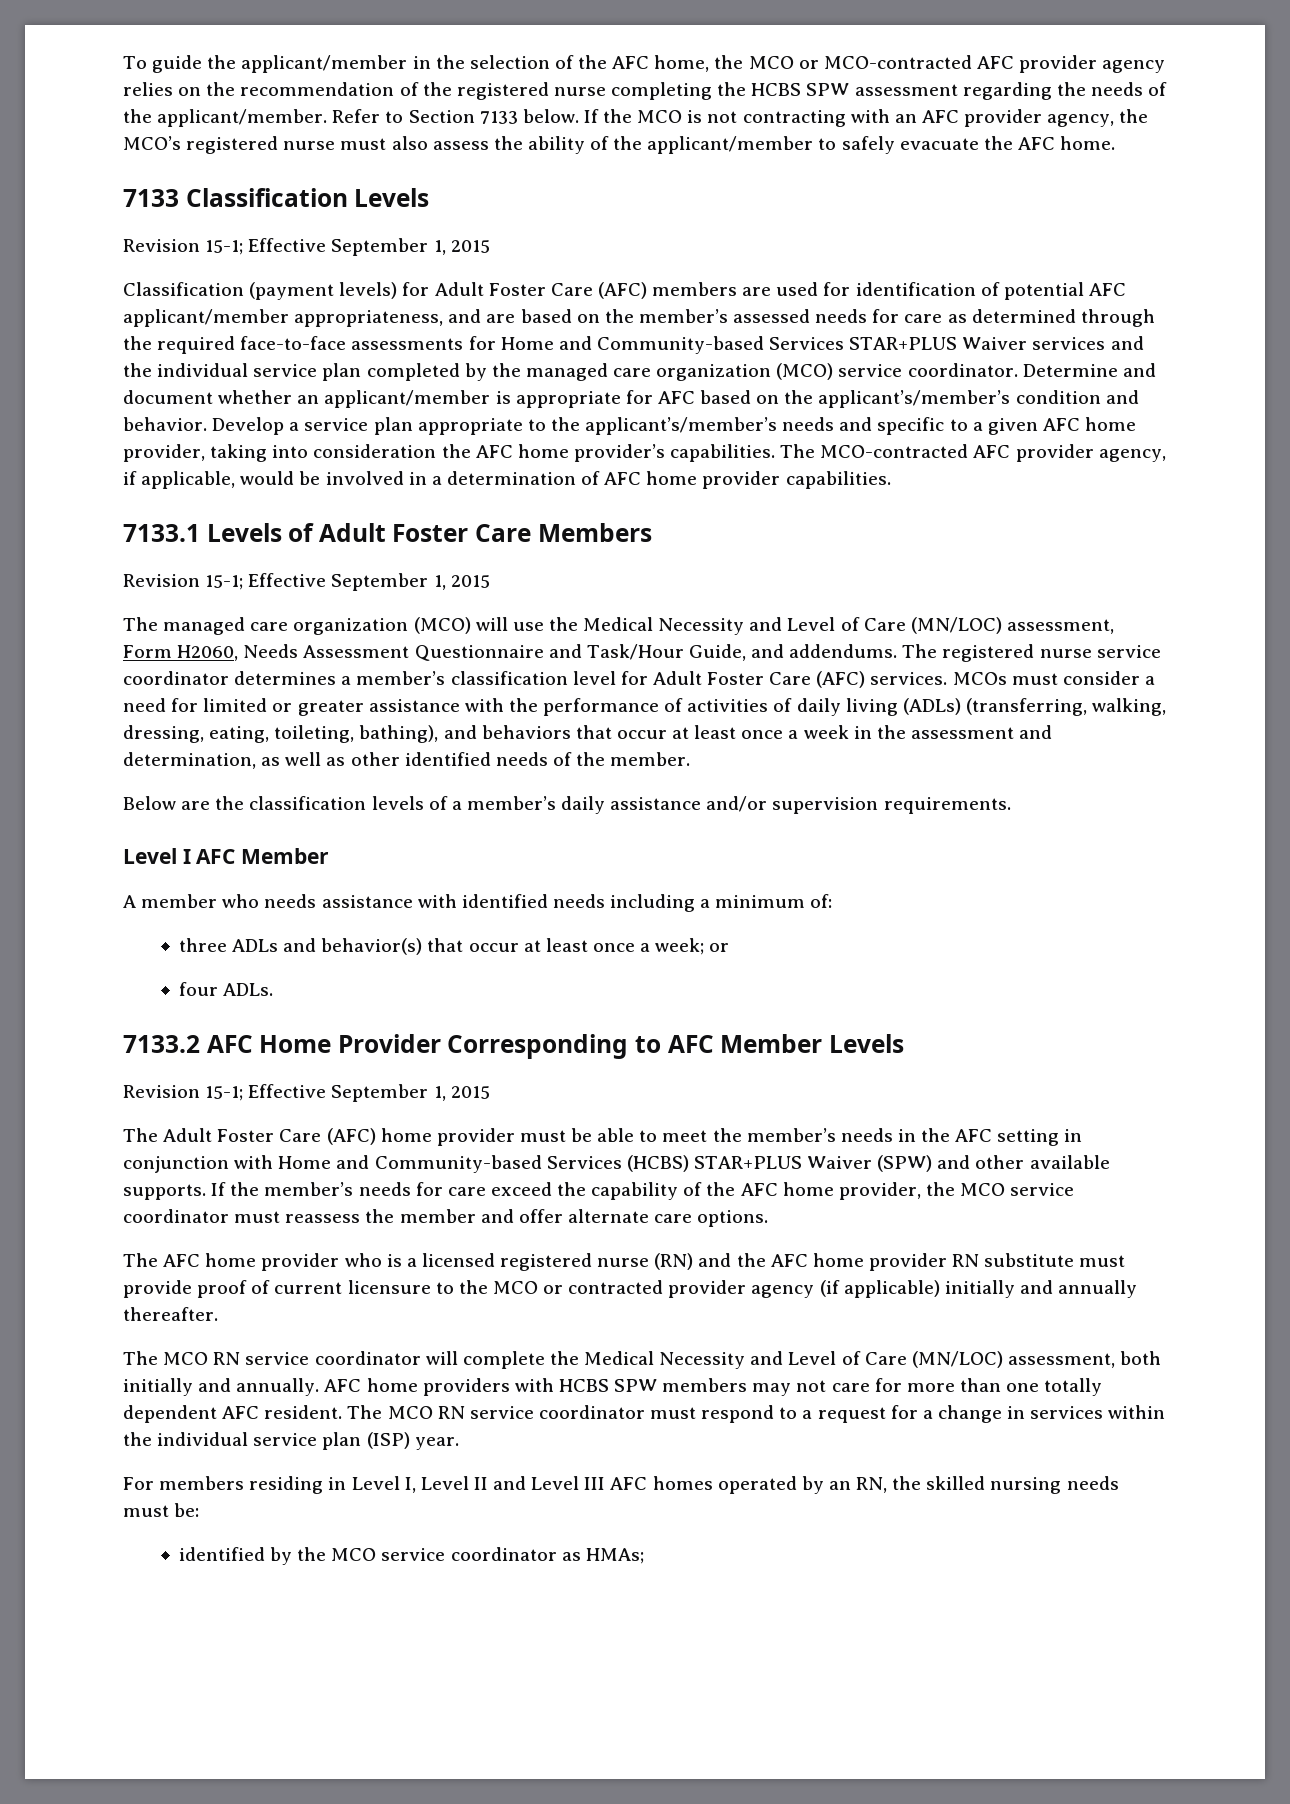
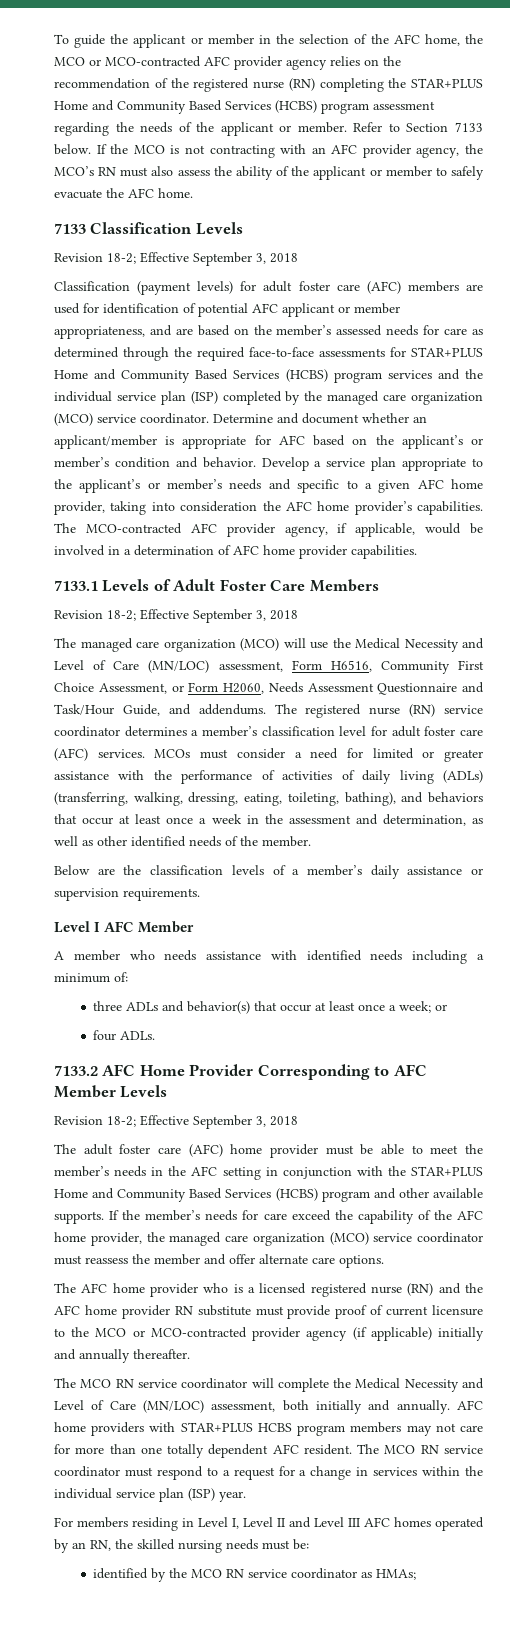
- To guide the applicant/member in the selection of the AFC home, the MCO or MCO-contracted AFC provider agency relies on the recommendation of the registered nurse completing the HCBS SPW assessment regarding the needs of the applicant/member.
+ To guide the applicant or member in the selection of the AFC home, the MCO or MCO-contracted AFC provider agency relies on the recommendation of the registered nurse (RN) completing the STAR+PLUS Home and Community Based Services (HCBS) program assessment regarding the needs of the applicant or member.
- If the MCO is not contracting with an AFC provider agency, the MCO’s registered nurse must also assess the ability of the applicant/member to safely evacuate the AFC home.
+ If the MCO is not contracting with an AFC provider agency, the MCO’s RN must also assess the ability of the applicant or member to safely evacuate the AFC home.
  7133 Classification Levels
- Revision 15-1; Effective September 1, 2015
+ Revision 18-2; Effective September 3, 2018
- Classification (payment levels) for Adult Foster Care (AFC) members are used for identification of potential AFC applicant/member appropriateness, and are based on the member’s assessed needs for care as determined through the required face-to-face assessments for Home and Community-based Services STAR+PLUS Waiver services and the individual service plan completed by the managed care organization (MCO) service coordinator.
+ Classification (payment levels) for adult foster care (AFC) members are used for identification of potential AFC applicant or member appropriateness, and are based on the member’s assessed needs for care as determined through the required face-to-face assessments for STAR+PLUS Home and Community Based Services (HCBS) program services and the individual service plan (ISP) completed by the managed care organization (MCO) service coordinator.
- Determine and document whether an applicant/member is appropriate for AFC based on the applicant’s/member’s condition and behavior.
+ Determine and document whether an applicant/member is appropriate for AFC based on the applicant’s or member’s condition and behavior.
- Develop a service plan appropriate to the applicant’s/member’s needs and specific to a given AFC home provider, taking into consideration the AFC home provider’s capabilities.
+ Develop a service plan appropriate to the applicant’s or member’s needs and specific to a given AFC home provider, taking into consideration the AFC home provider’s capabilities.
  7133.1 Levels of Adult Foster Care Members
- Revision 15-1; Effective September 1, 2015
+ Revision 18-2; Effective September 3, 2018
- The managed care organization (MCO) will use the Medical Necessity and Level of Care (MN/LOC) assessment, Form H2060, Needs Assessment Questionnaire and Task/Hour Guide, and addendums.
+ The managed care organization (MCO) will use the Medical Necessity and Level of Care (MN/LOC) assessment, Form H6516, Community First Choice Assessment, or Form H2060, Needs Assessment Questionnaire and Task/Hour Guide, and addendums.
- The registered nurse service coordinator determines a member’s classification level for Adult Foster Care (AFC) services.
+ The registered nurse (RN) service coordinator determines a member’s classification level for adult foster care (AFC) services.
- Below are the classification levels of a member’s daily assistance and/or supervision requirements.
+ Below are the classification levels of a member’s daily assistance or supervision requirements.
  7133.2 AFC Home Provider Corresponding to AFC Member Levels
- Revision 15-1; Effective September 1, 2015
- The Adult Foster Care (AFC) home provider must be able to meet the member’s needs in the AFC setting in conjunction with Home and Community-based Services (HCBS) STAR+PLUS Waiver (SPW) and other available supports.
+ Revision 18-2; Effective September 3, 2018
+ The adult foster care (AFC) home provider must be able to meet the member’s needs in the AFC setting in conjunction with the STAR+PLUS Home and Community Based Services (HCBS) program and other available supports.
- If the member’s needs for care exceed the capability of the AFC home provider, the MCO service coordinator must reassess the member and offer alternate care options.
+ If the member’s needs for care exceed the capability of the AFC home provider, the managed care organization (MCO) service coordinator must reassess the member and offer alternate care options.
- The AFC home provider who is a licensed registered nurse (RN) and the AFC home provider RN substitute must provide proof of current licensure to the MCO or contracted provider agency (if applicable) initially and annually thereafter.
+ The AFC home provider who is a licensed registered nurse (RN) and the AFC home provider RN substitute must provide proof of current licensure to the MCO or MCO-contracted provider agency (if applicable) initially and annually thereafter.
- AFC home providers with HCBS SPW members may not care for more than one totally dependent AFC resident.
+ AFC home providers with STAR+PLUS HCBS program members may not care for more than one totally dependent AFC resident.
- identified by the MCO service coordinator as HMAs;
+ identified by the MCO RN service coordinator as HMAs;

